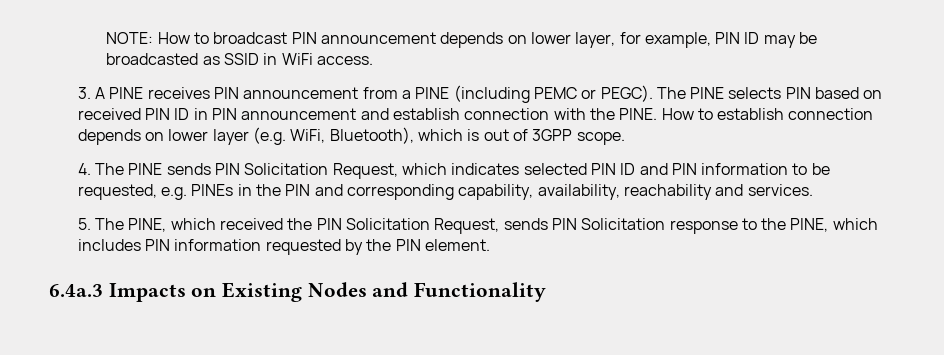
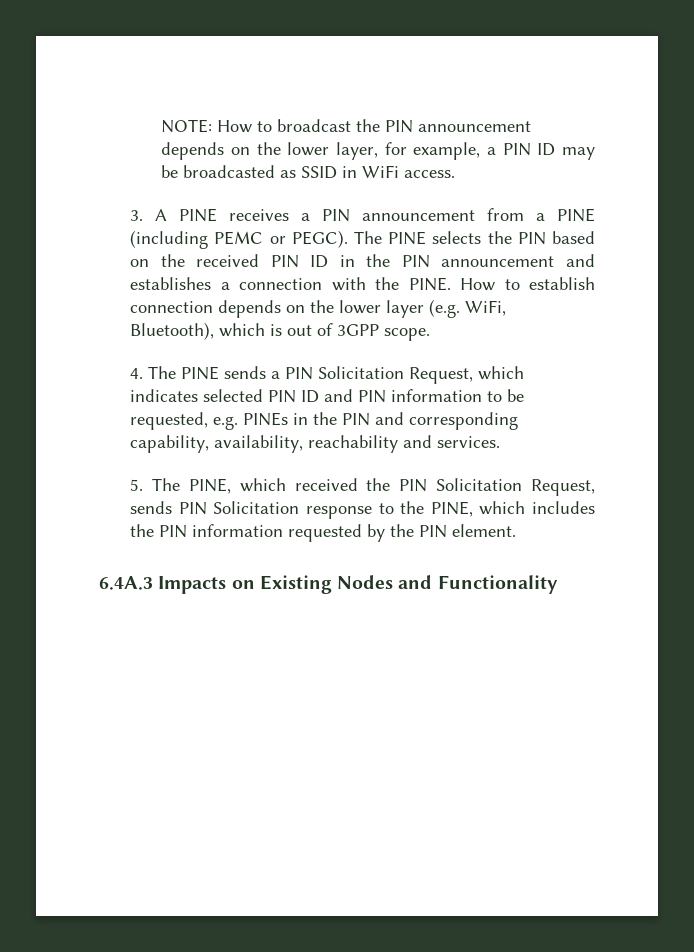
- NOTE: How to broadcast PIN announcement depends on lower layer, for example, PIN ID may be broadcasted as SSID in WiFi access.
+ NOTE: How to broadcast the PIN announcement depends on the lower layer, for example, a PIN ID may be broadcasted as SSID in WiFi access.
- 3. A PINE receives PIN announcement from a PINE (including PEMC or PEGC).
+ 3. A PINE receives a PIN announcement from a PINE (including PEMC or PEGC).
- The PINE selects PIN based on received PIN ID in PIN announcement and establish connection with the PINE.
+ The PINE selects the PIN based on the received PIN ID in the PIN announcement and establishes a connection with the PINE.
- How to establish connection depends on lower layer (e.g. WiFi, Bluetooth), which is out of 3GPP scope.
+ How to establish connection depends on the lower layer (e.g. WiFi, Bluetooth), which is out of 3GPP scope.
- 4. The PINE sends PIN Solicitation Request, which indicates selected PIN ID and PIN information to be requested, e.g. PINEs in the PIN and corresponding capability, availability, reachability and services.
+ 4. The PINE sends a PIN Solicitation Request, which indicates selected PIN ID and PIN information to be requested, e.g. PINEs in the PIN and corresponding capability, availability, reachability and services.
- 5. The PINE, which received the PIN Solicitation Request, sends PIN Solicitation response to the PINE, which includes PIN information requested by the PIN element.
+ 5. The PINE, which received the PIN Solicitation Request, sends PIN Solicitation response to the PINE, which includes the PIN information requested by the PIN element.
- 6.4a.3 Impacts on Existing Nodes and Functionality
+ 6.4A.3 Impacts on Existing Nodes and Functionality

